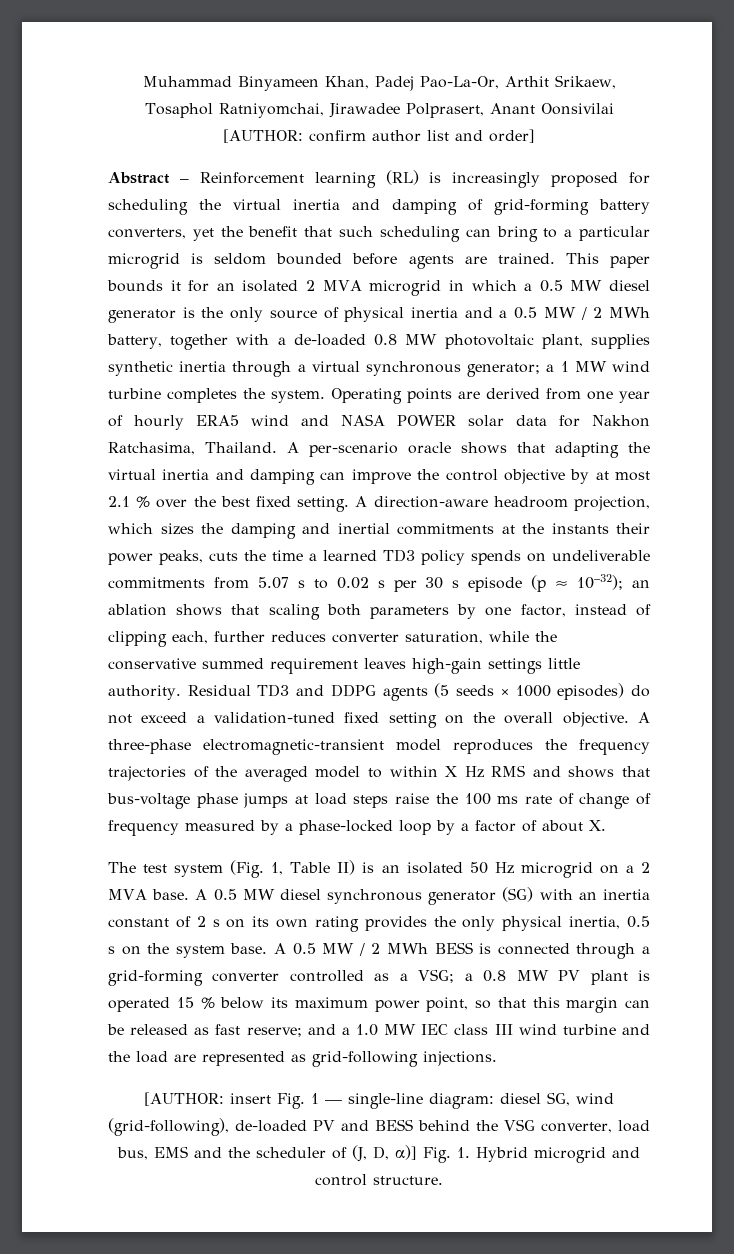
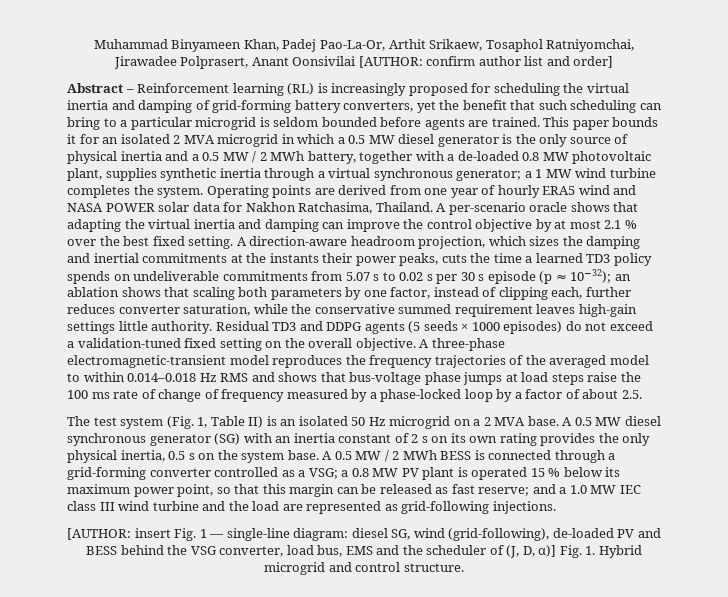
- A three-phase electromagnetic-transient model reproduces the frequency trajectories of the averaged model to within X Hz RMS and shows that bus-voltage phase jumps at load steps raise the 100 ms rate of change of frequency measured by a phase-locked loop by a factor of about X.
+ A three-phase electromagnetic-transient model reproduces the frequency trajectories of the averaged model to within 0.014–0.018 Hz RMS and shows that bus-voltage phase jumps at load steps raise the 100 ms rate of change of frequency measured by a phase-locked loop by a factor of about 2.5.

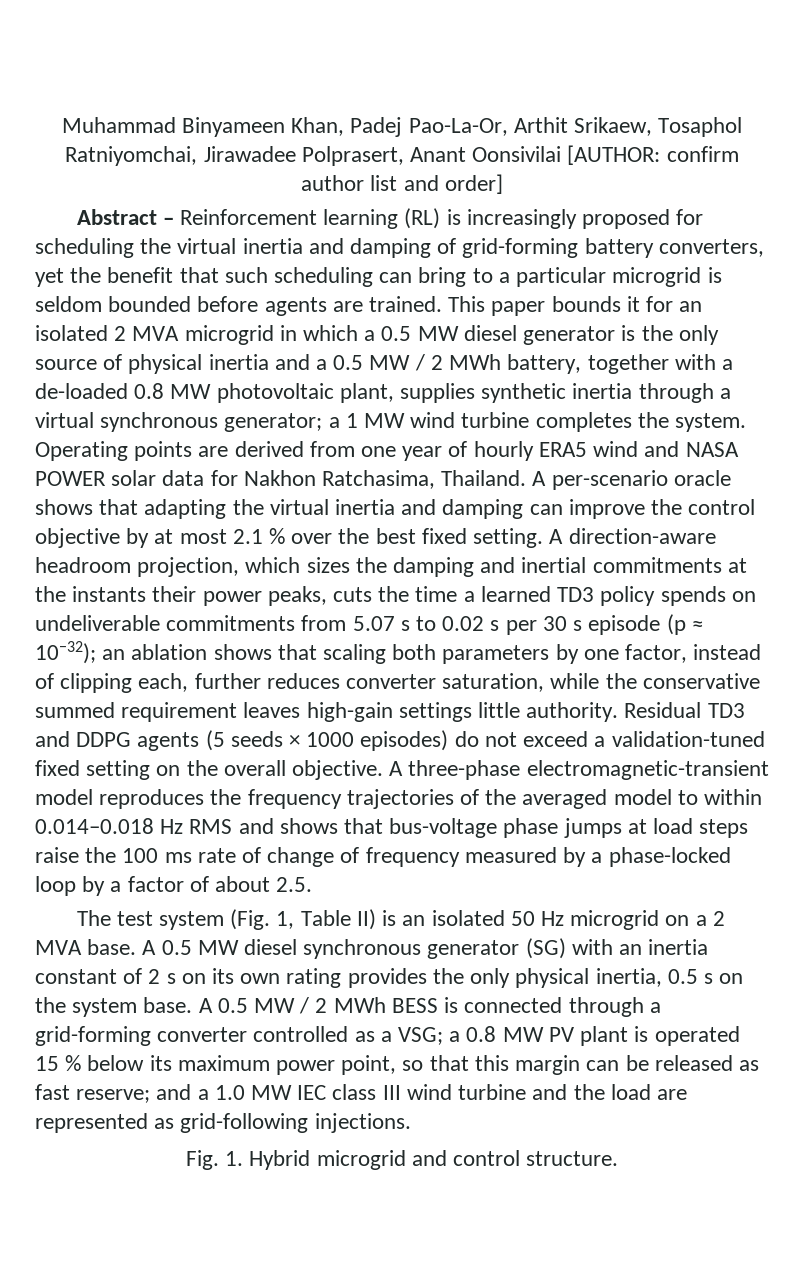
- [AUTHOR: insert Fig. 1 — single-line diagram: diesel SG, wind (grid-following), de-loaded PV and BESS behind the VSG converter, load bus, EMS and the scheduler of (J, D, α)] Fig. 1. Hybrid microgrid and control structure.
+ Fig. 1. Hybrid microgrid and control structure.

